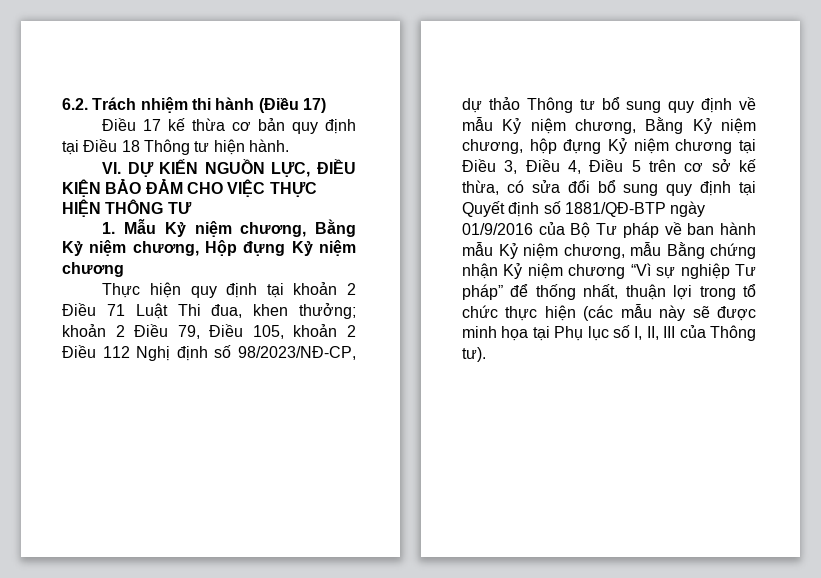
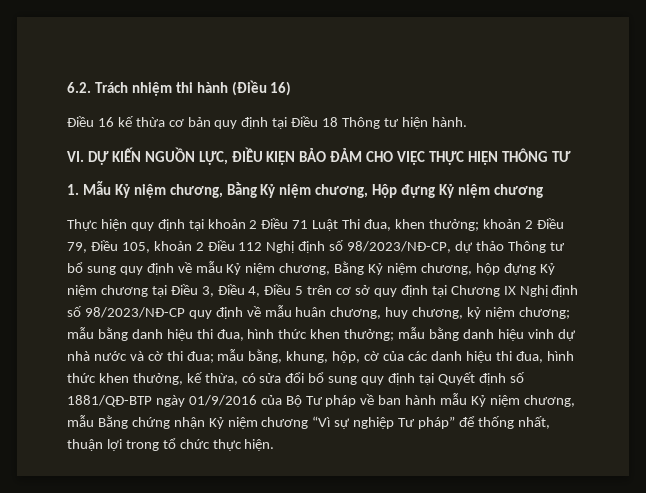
- 6.2. Trách nhiệm thi hành (Điều 17)
- Điều 17 kế thừa cơ bản quy định tại Điều 18 Thông tư hiện hành.
+ 6.2. Trách nhiệm thi hành (Điều 16)
+ Điều 16 kế thừa cơ bản quy định tại Điều 18 Thông tư hiện hành.
- khoản 2 Điều 79, Điều 105, khoản 2 Điều 112 Nghị định số 98/2023/NĐ-CP, dự thảo Thông tư bổ sung quy định về mẫu Kỷ niệm chương, Bằng Kỷ niệm chương, hộp đựng Kỷ niệm chương tại Điều 3, Điều 4, Điều 5 trên cơ sở kế thừa, có sửa đổi bổ sung quy định tại Quyết định số 1881/QĐ-BTP ngày 01/9/2016 của Bộ Tư pháp về ban hành mẫu Kỷ niệm chương, mẫu Bằng chứng nhận Kỷ niệm chương “Vì sự nghiệp Tư pháp” để thống nhất, thuận lợi trong tổ chức thực hiện (các mẫu này sẽ được minh họa tại Phụ lục số I, II, III của Thông tư).
+ khoản 2 Điều 79, Điều 105, khoản 2 Điều 112 Nghị định số 98/2023/NĐ-CP, dự thảo Thông tư bổ sung quy định về mẫu Kỷ niệm chương, Bằng Kỷ niệm chương, hộp đựng Kỷ niệm chương tại Điều 3, Điều 4, Điều 5 trên cơ sở quy định tại Chương IX Nghị định số 98/2023/NĐ-CP quy định về mẫu huân chương, huy chương, kỷ niệm chương; mẫu bằng danh hiệu thi đua, hình thức khen thưởng; mẫu bằng danh hiệu vinh dự nhà nước và cờ thi đua; mẫu bằng, khung, hộp, cờ của các danh hiệu thi đua, hình thức khen thưởng, kế thừa, có sửa đổi bổ sung quy định tại Quyết định số 1881/QĐ-BTP ngày 01/9/2016 của Bộ Tư pháp về ban hành mẫu Kỷ niệm chương, mẫu Bằng chứng nhận Kỷ niệm chương “Vì sự nghiệp Tư pháp” để thống nhất, thuận lợi trong tổ chức thực hiện.

